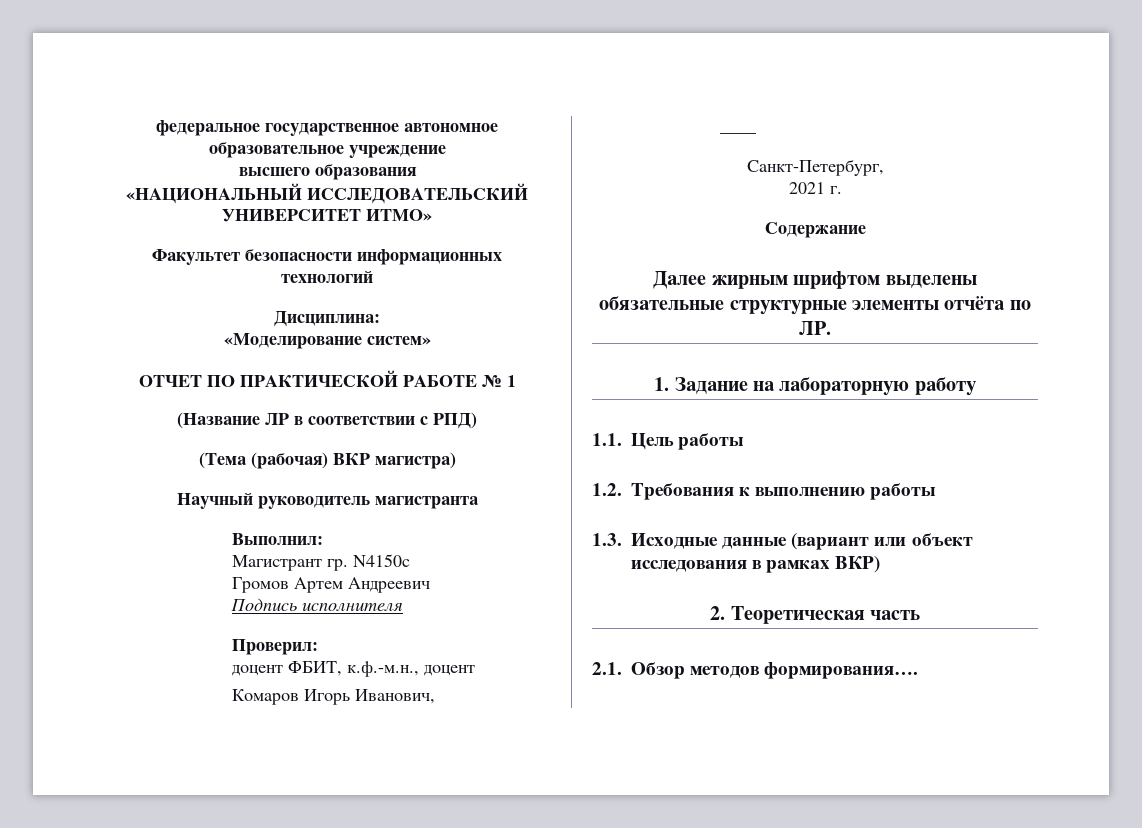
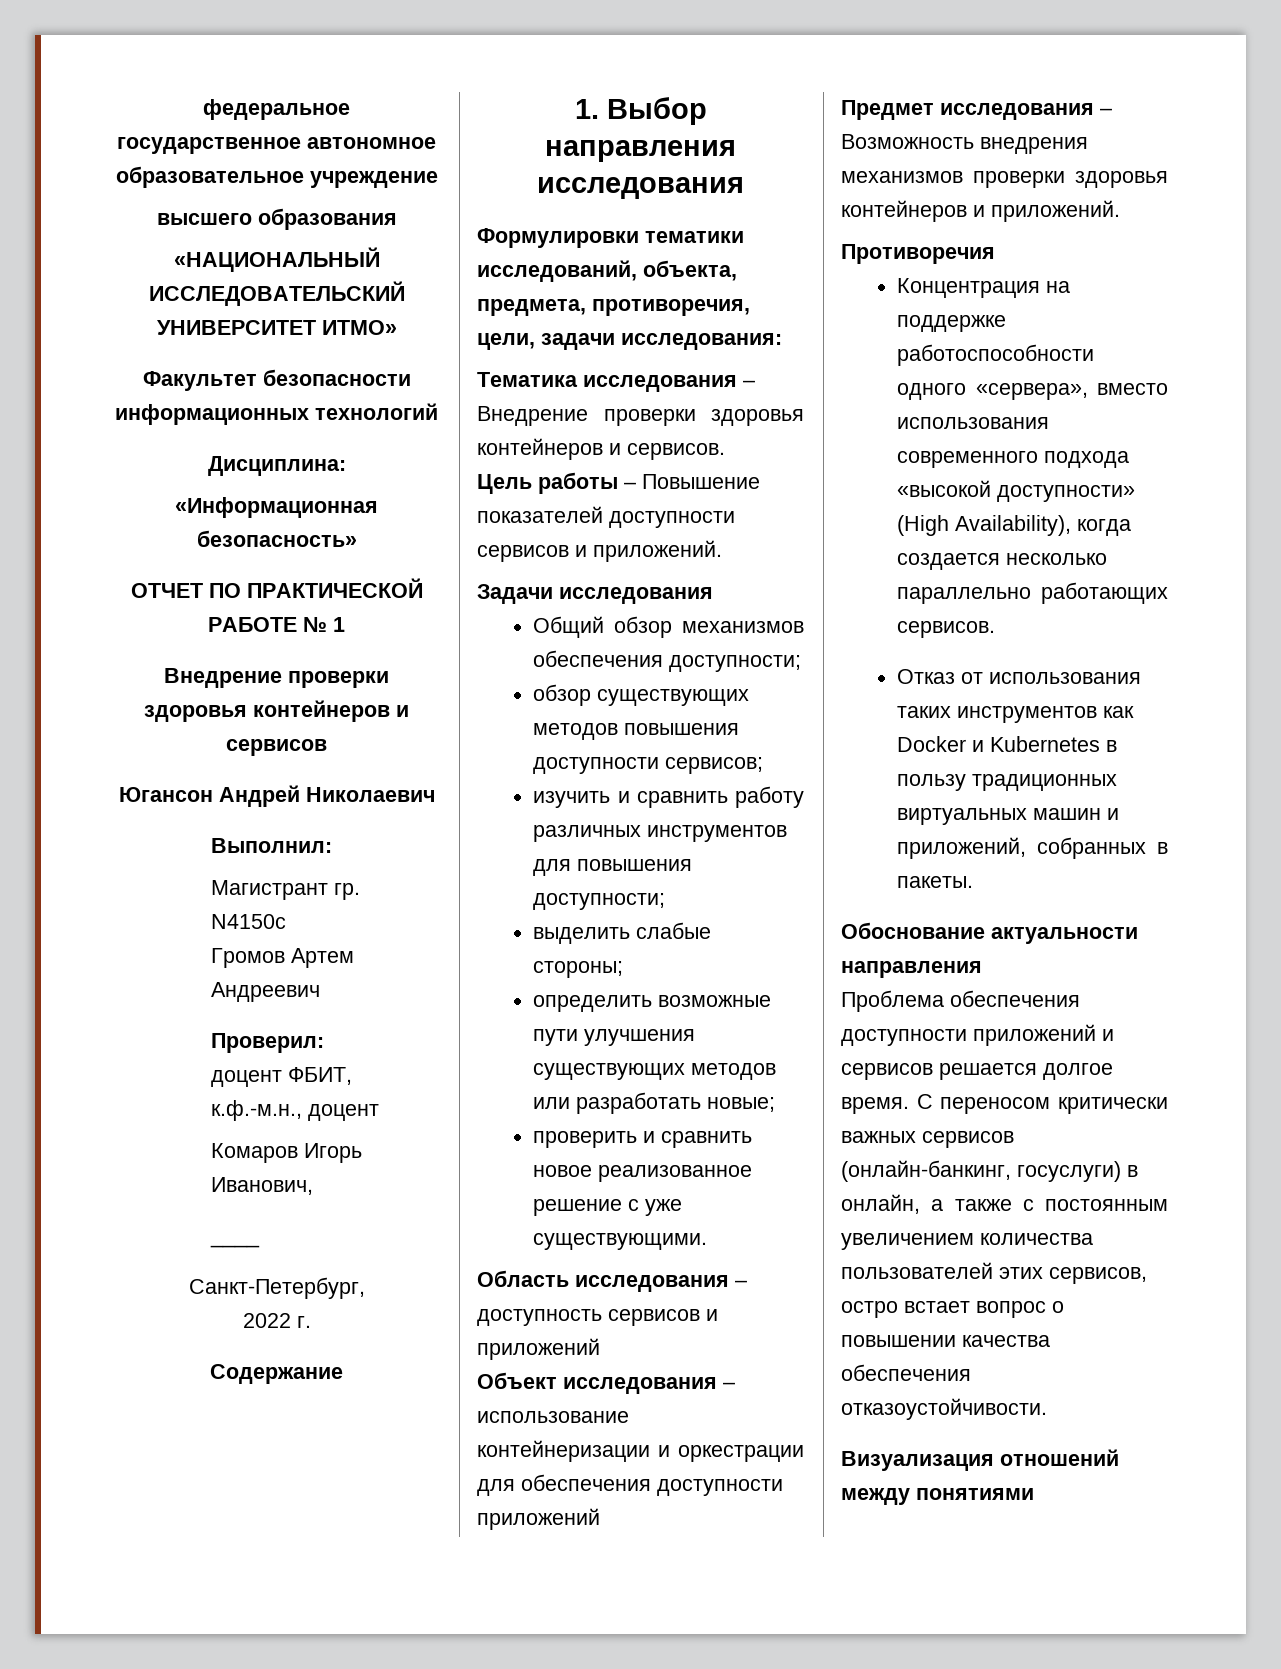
- «Моделирование систем»
+ «Информационная безопасность»
- (Название ЛР в соответствии с РПД)
- (Тема (рабочая) ВКР магистра)
- Научный руководитель магистранта
+ Внедрение проверки здоровья контейнеров и сервисов
+ Югансон Андрей Николаевич
- Подпись исполнителя
- 2021 г.
+ 2022 г.
- Далее жирным шрифтом выделены обязательные структурные элементы отчёта по ЛР.
- 1. Задание на лабораторную работу
- 1.1. Цель работы
- 1.2. Требования к выполнению работы
- 1.3. Исходные данные (вариант или объект исследования в рамках ВКР)
- 2. Теоретическая часть
- 2.1. Обзор методов формирования….
+ 1. Выбор направления исследования
+ Формулировки тематики исследований, объекта, предмета, противоречия, цели, задачи исследования:
+ Тематика исследования – Внедрение проверки здоровья контейнеров и сервисов.
+ Цель работы – Повышение показателей доступности сервисов и приложений.
+ Задачи исследования
+ Общий обзор механизмов обеспечения доступности;
+ обзор существующих методов повышения доступности сервисов;
+ изучить и сравнить работу различных инструментов для повышения доступности;
+ выделить слабые стороны;
+ определить возможные пути улучшения существующих методов или разработать новые;
+ проверить и сравнить новое реализованное решение с уже существующими.
+ Область исследования – доступность сервисов и приложений
+ Объект исследования – использование контейнеризации и оркестрации для обеспечения доступности приложений
+ Предмет исследования – Возможность внедрения механизмов проверки здоровья контейнеров и приложений.
+ Противоречия
+ Концентрация на поддержке работоспособности одного «сервера», вместо использования современного подхода «высокой доступности» (High Availability), когда создается несколько параллельно работающих сервисов.
+ Отказ от использования таких инструментов как Docker и Kubernetes в пользу традиционных виртуальных машин и приложений, собранных в пакеты.
+ Обоснование актуальности направления
+ Проблема обеспечения доступности приложений и сервисов решается долгое время. С переносом критически важных сервисов (онлайн-банкинг, госуслуги) в онлайн, а также с постоянным увеличением количества пользователей этих сервисов, остро встает вопрос о повышении качества обеспечения отказоустойчивости.
+ Визуализация отношений между понятиями

